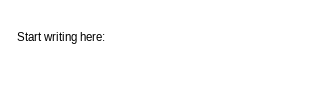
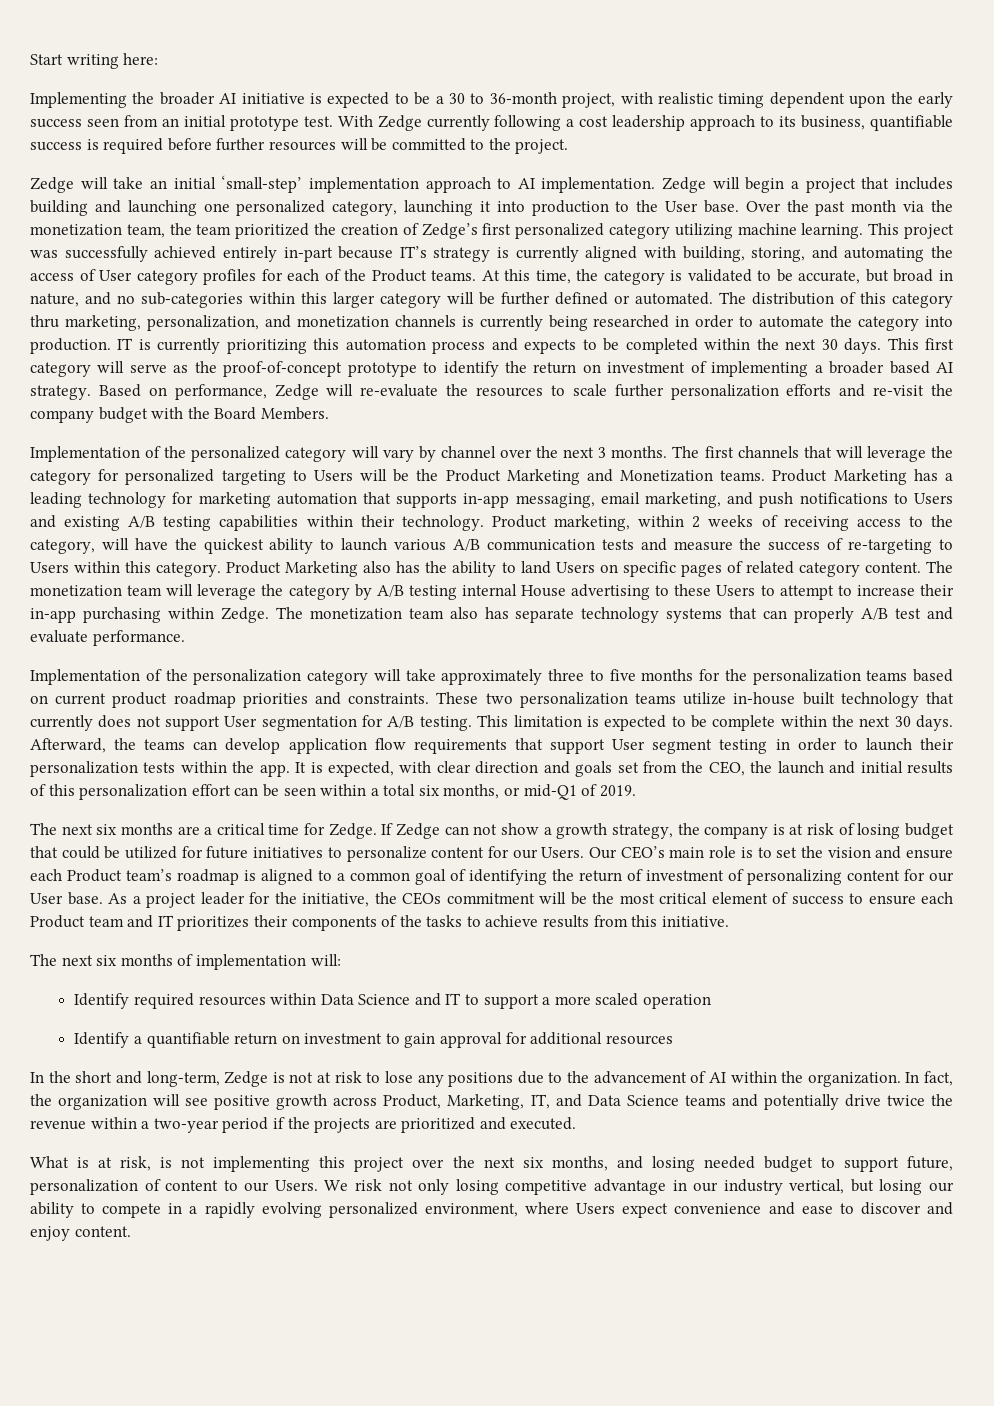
+ Implementing the broader AI initiative is expected to be a 30 to 36-month project, with realistic timing dependent upon the early success seen from an initial prototype test. With Zedge currently following a cost leadership approach to its business, quantifiable success is required before further resources will be committed to the project.
+ Zedge will take an initial ‘small-step’ implementation approach to AI implementation. Zedge will begin a project that includes building and launching one personalized category, launching it into production to the User base. Over the past month via the monetization team, the team prioritized the creation of Zedge’s first personalized category utilizing machine learning. This project was successfully achieved entirely in-part because IT’s strategy is currently aligned with building, storing, and automating the access of User category profiles for each of the Product teams. At this time, the category is validated to be accurate, but broad in nature, and no sub-categories within this larger category will be further defined or automated. The distribution of this category thru marketing, personalization, and monetization channels is currently being researched in order to automate the category into production. IT is currently prioritizing this automation process and expects to be completed within the next 30 days. This first category will serve as the proof-of-concept prototype to identify the return on investment of implementing a broader based AI strategy. Based on performance, Zedge will re-evaluate the resources to scale further personalization efforts and re-visit the company budget with the Board Members.
+ Implementation of the personalized category will vary by channel over the next 3 months. The first channels that will leverage the category for personalized targeting to Users will be the Product Marketing and Monetization teams. Product Marketing has a leading technology for marketing automation that supports in-app messaging, email marketing, and push notifications to Users and existing A/B testing capabilities within their technology. Product marketing, within 2 weeks of receiving access to the category, will have the quickest ability to launch various A/B communication tests and measure the success of re-targeting to Users within this category. Product Marketing also has the ability to land Users on specific pages of related category content. The monetization team will leverage the category by A/B testing internal House advertising to these Users to attempt to increase their in-app purchasing within Zedge. The monetization team also has separate technology systems that can properly A/B test and evaluate performance.
+ Implementation of the personalization category will take approximately three to five months for the personalization teams based on current product roadmap priorities and constraints. These two personalization teams utilize in-house built technology that currently does not support User segmentation for A/B testing. This limitation is expected to be complete within the next 30 days. Afterward, the teams can develop application flow requirements that support User segment testing in order to launch their personalization tests within the app. It is expected, with clear direction and goals set from the CEO, the launch and initial results of this personalization effort can be seen within a total six months, or mid-Q1 of 2019.
+ The next six months are a critical time for Zedge. If Zedge can not show a growth strategy, the company is at risk of losing budget that could be utilized for future initiatives to personalize content for our Users. Our CEO’s main role is to set the vision and ensure each Product team’s roadmap is aligned to a common goal of identifying the return of investment of personalizing content for our User base. As a project leader for the initiative, the CEOs commitment will be the most critical element of success to ensure each Product team and IT prioritizes their components of the tasks to achieve results from this initiative.
+ The next six months of implementation will:
+ Identify required resources within Data Science and IT to support a more scaled operation
+ Identify a quantifiable return on investment to gain approval for additional resources
+ In the short and long-term, Zedge is not at risk to lose any positions due to the advancement of AI within the organization. In fact, the organization will see positive growth across Product, Marketing, IT, and Data Science teams and potentially drive twice the revenue within a two-year period if the projects are prioritized and executed.
+ What is at risk, is not implementing this project over the next six months, and losing needed budget to support future, personalization of content to our Users. We risk not only losing competitive advantage in our industry vertical, but losing our ability to compete in a rapidly evolving personalized environment, where Users expect convenience and ease to discover and enjoy content.

